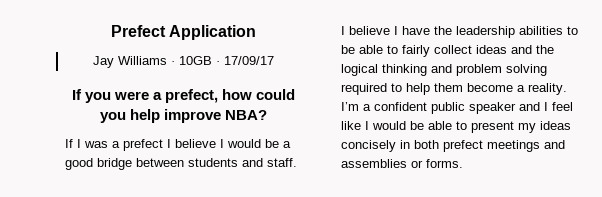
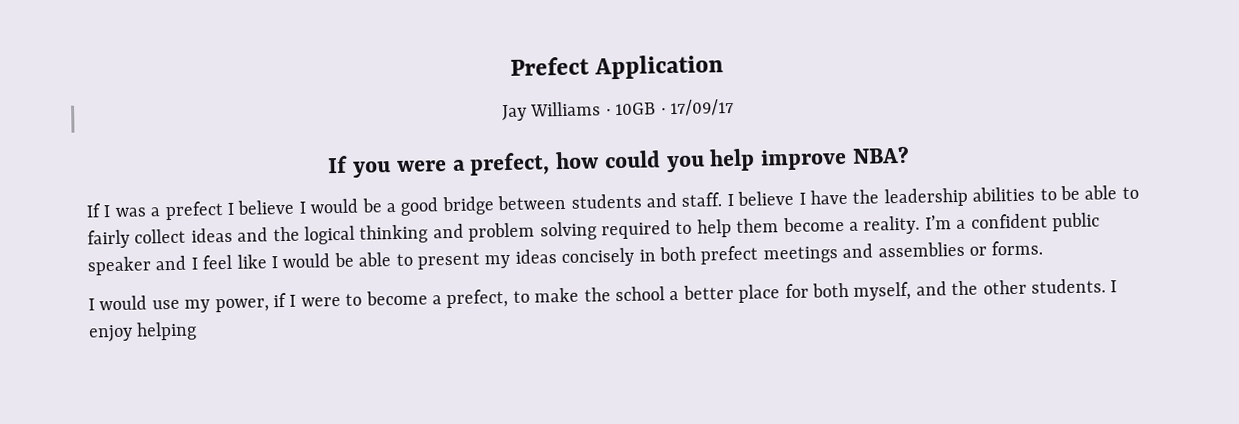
+ I would use my power, if I were to become a prefect, to make the school a better place for both myself, and the other students. I enjoy helping

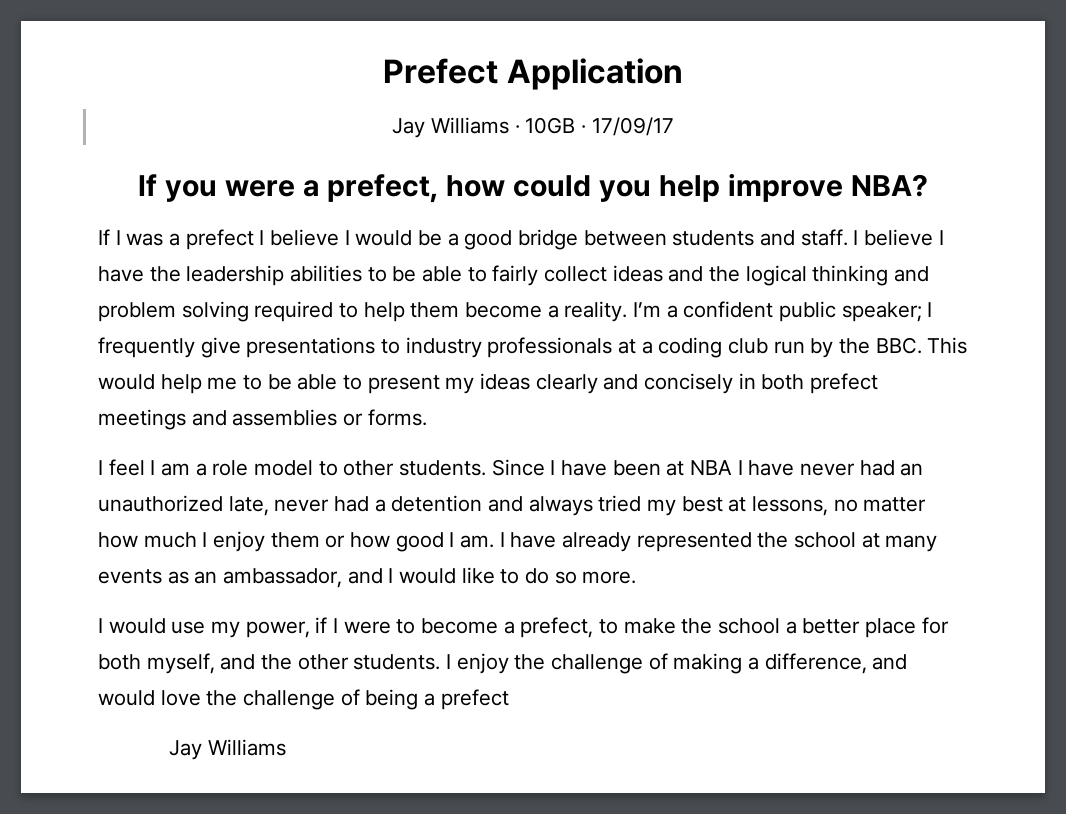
- I’m a confident public speaker and I feel like I would be able to present my ideas concisely in both prefect meetings and assemblies or forms.
+ I’m a confident public speaker; I frequently give presentations to industry professionals at a coding club run by the BBC. This would help me to be able to present my ideas clearly and concisely in both prefect meetings and assemblies or forms.
+ I feel I am a role model to other students. Since I have been at NBA I have never had an unauthorized late, never had a detention and always tried my best at lessons, no matter how much I enjoy them or how good I am. I have already represented the school at many events as an ambassador, and I would like to do so more.
- I enjoy helping
+ I enjoy the challenge of making a difference, and would love the challenge of being a prefect
+ Jay Williams

